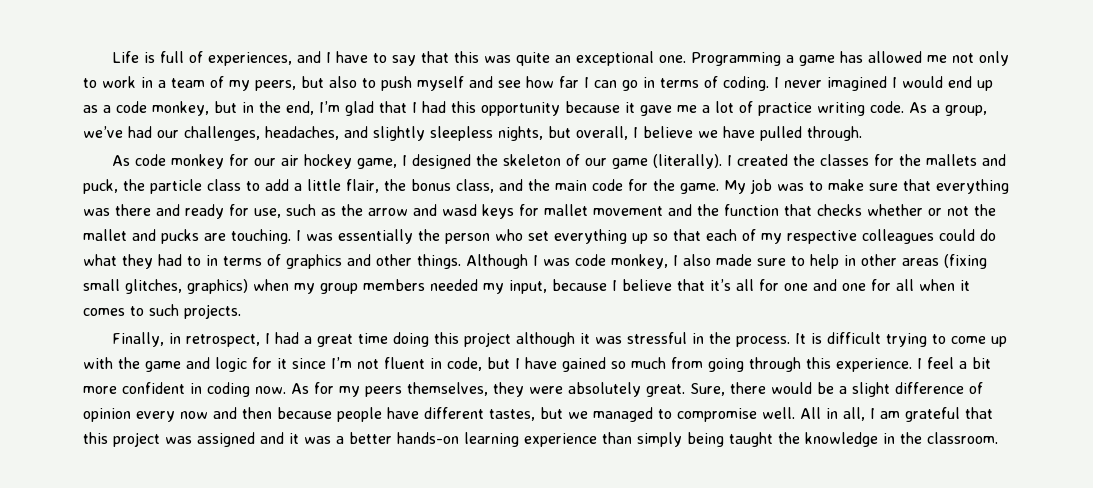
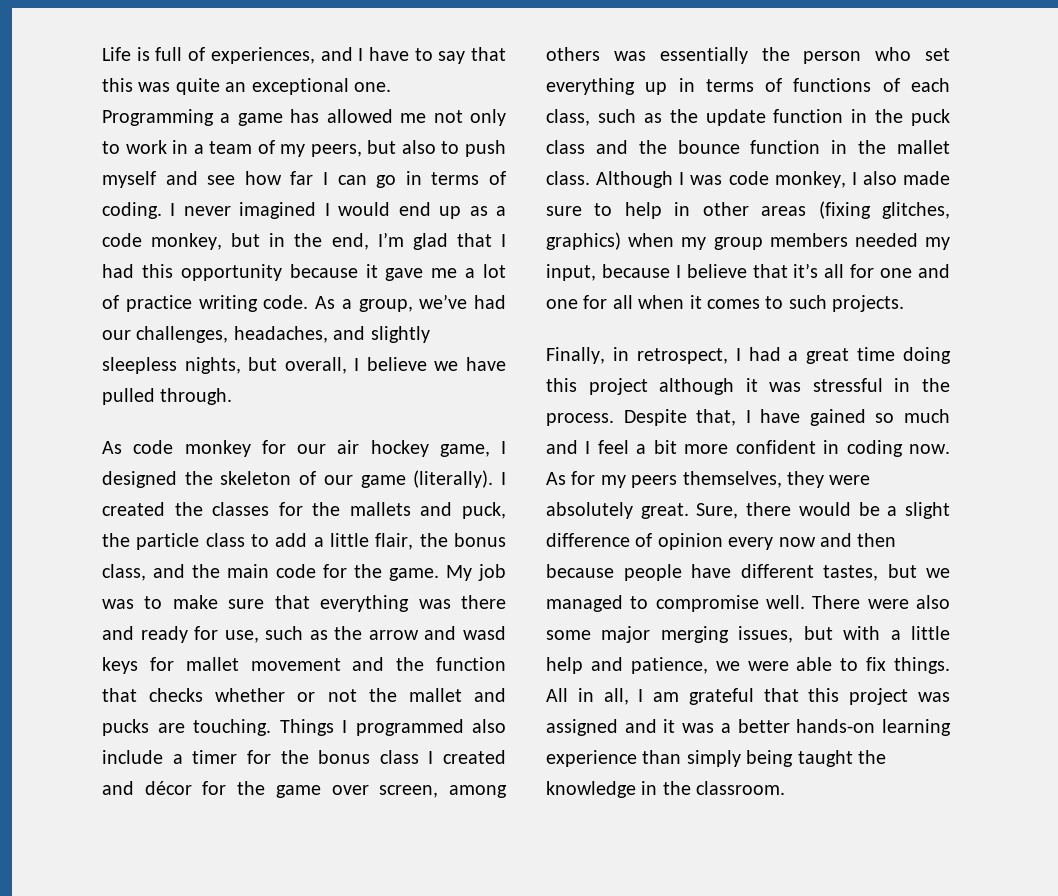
- I was essentially the person who set everything up so that each of my respective colleagues could do what they had to in terms of graphics and other things.
+ Things I programmed also include a timer for the bonus class I created and décor for the game over screen, among others was essentially the person who set everything up in terms of functions of each class, such as the update function in the puck class and the bounce function in the mallet class.
- Although I was code monkey, I also made sure to help in other areas (fixing small glitches, graphics) when my group members needed my input, because I believe that it’s all for one and one for all when it comes to such projects.
+ Although I was code monkey, I also made sure to help in other areas (fixing glitches, graphics) when my group members needed my input, because I believe that it’s all for one and one for all when it comes to such projects.
- It is difficult trying to come up with the game and logic for it since I’m not fluent in code, but I have gained so much from going through this experience. I feel a bit more confident in coding now.
+ Despite that, I have gained so much and I feel a bit more confident in coding now.
+ There were also some major merging issues, but with a little help and patience, we were able to fix things.

